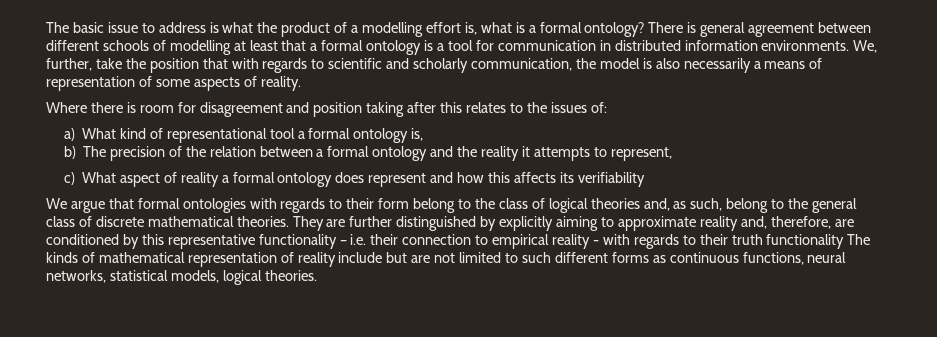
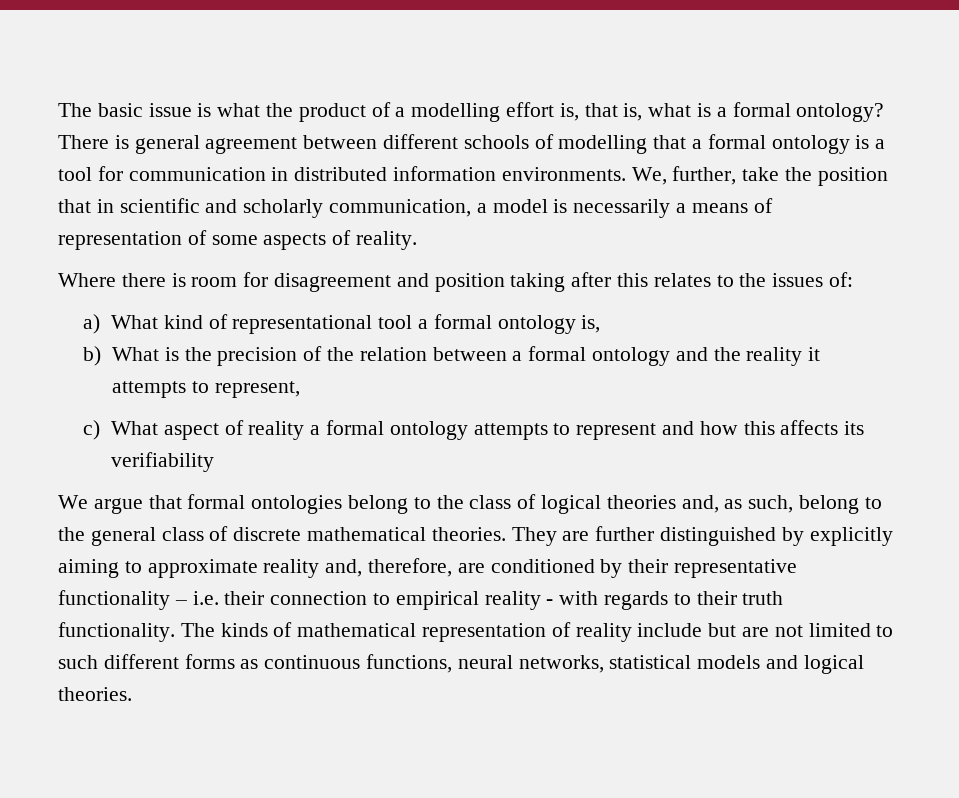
- The basic issue to address is what the product of a modelling effort is, what is a formal ontology?
+ The basic issue is what the product of a modelling effort is, that is, what is a formal ontology?
- There is general agreement between different schools of modelling at least that a formal ontology is a tool for communication in distributed information environments.
+ There is general agreement between different schools of modelling that a formal ontology is a tool for communication in distributed information environments.
- We, further, take the position that with regards to scientific and scholarly communication, the model is also necessarily a means of representation of some aspects of reality.
+ We, further, take the position that in scientific and scholarly communication, a model is necessarily a means of representation of some aspects of reality.
- b) The precision of the relation between a formal ontology and the reality it attempts to represent,
+ b) What is the precision of the relation between a formal ontology and the reality it attempts to represent,
- c) What aspect of reality a formal ontology does represent and how this affects its verifiability
+ c) What aspect of reality a formal ontology attempts to represent and how this affects its verifiability
- We argue that formal ontologies with regards to their form belong to the class of logical theories and, as such, belong to the general class of discrete mathematical theories.
+ We argue that formal ontologies belong to the class of logical theories and, as such, belong to the general class of discrete mathematical theories.
- They are further distinguished by explicitly aiming to approximate reality and, therefore, are conditioned by this representative functionality – i.e. their connection to empirical reality - with regards to their truth functionality The kinds of mathematical representation of reality include but are not limited to such different forms as continuous functions, neural networks, statistical models, logical theories.
+ They are further distinguished by explicitly aiming to approximate reality and, therefore, are conditioned by their representative functionality – i.e. their connection to empirical reality - with regards to their truth functionality. The kinds of mathematical representation of reality include but are not limited to such different forms as continuous functions, neural networks, statistical models and logical theories.

